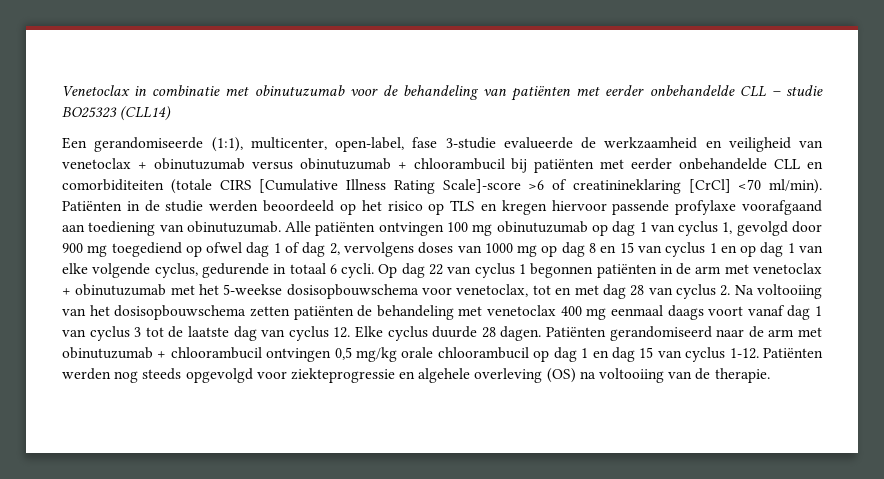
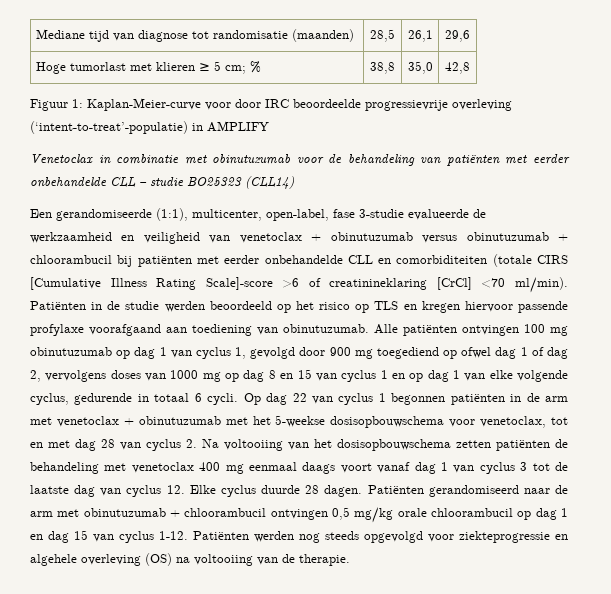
+ Mediane tijd van diagnose tot randomisatie (maanden) | 28,5 | 26,1 | 29,6
+ Hoge tumorlast met klieren ≥ 5 cm; % | 38,8 | 35,0 | 42,8
+ Figuur 1: Kaplan-Meier-curve voor door IRC beoordeelde progressievrije overleving (‘intent-to-treat’-populatie) in AMPLIFY

